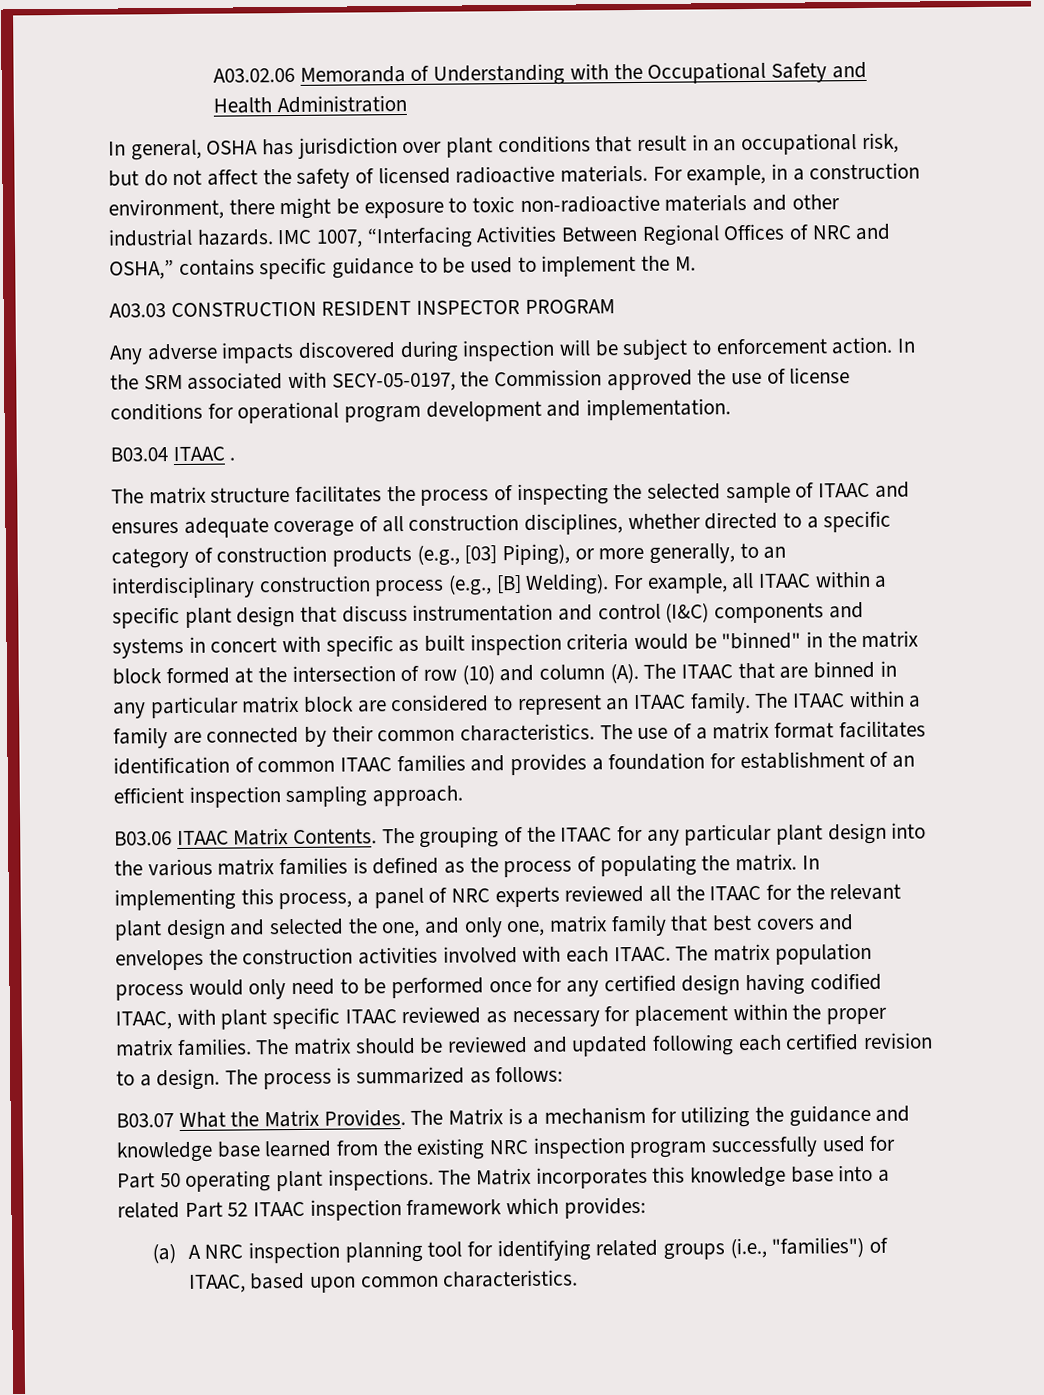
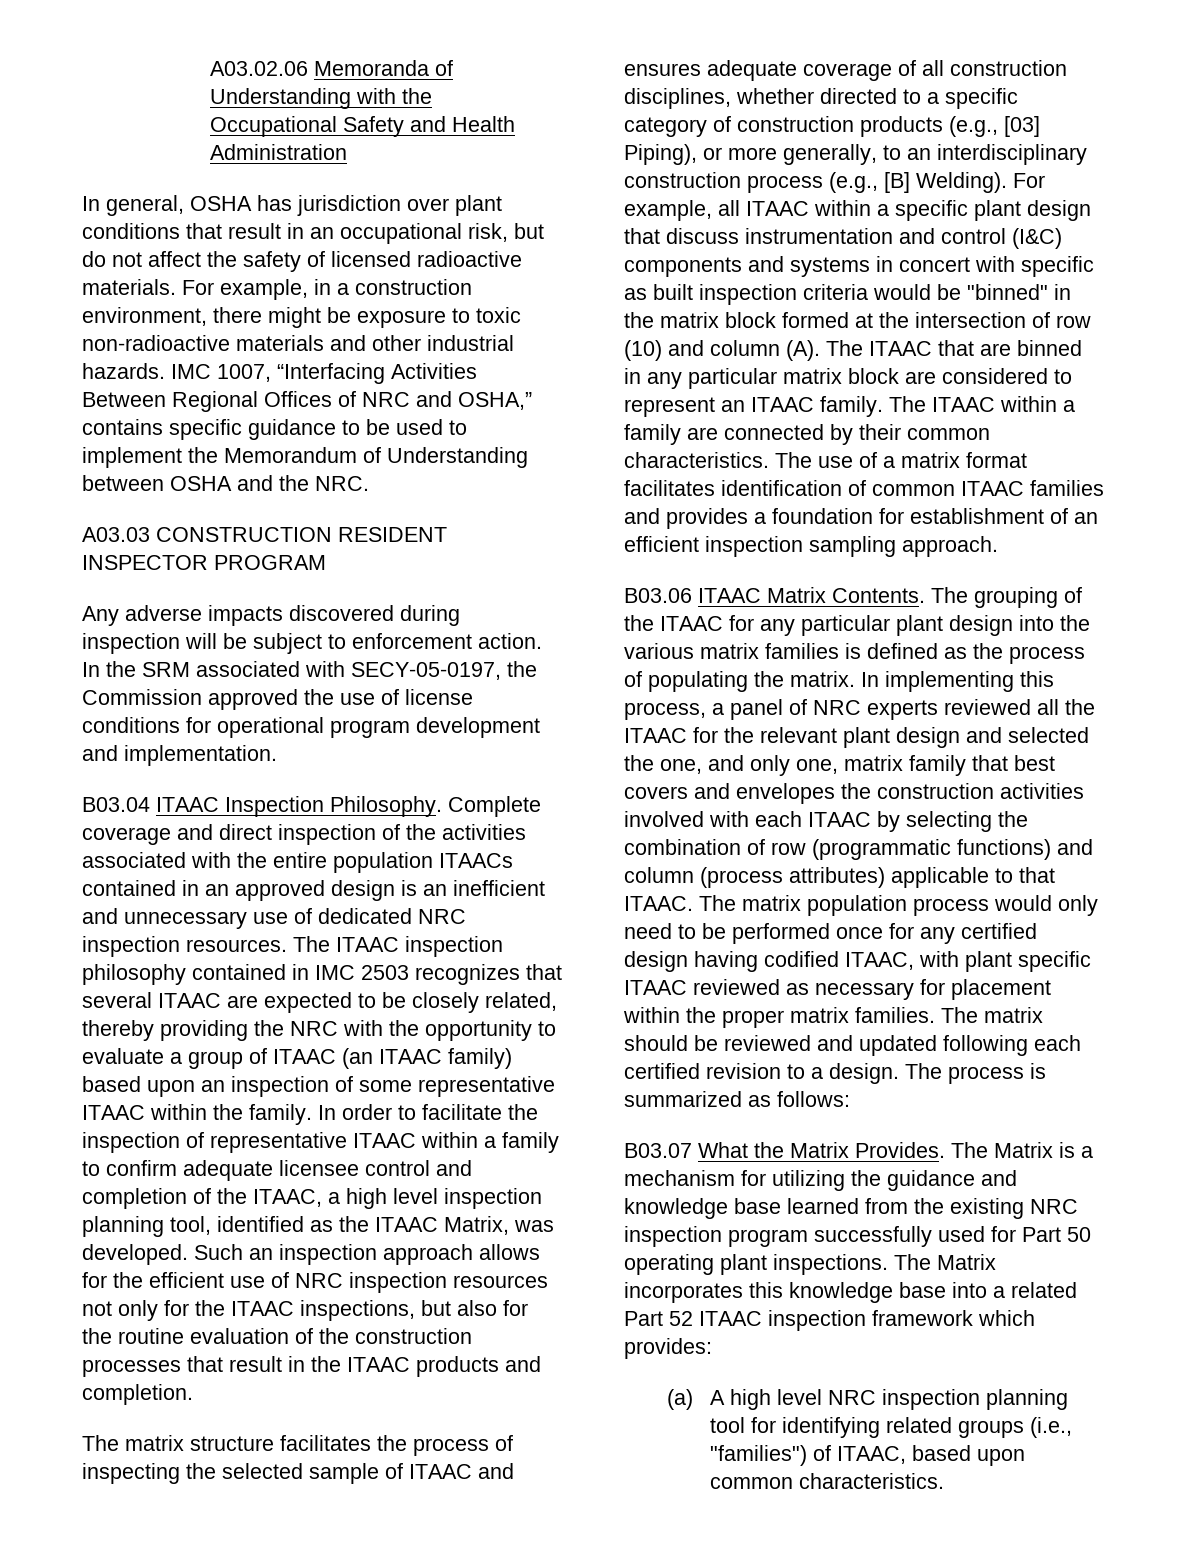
- IMC 1007, “Interfacing Activities Between Regional Offices of NRC and OSHA,” contains specific guidance to be used to implement the M.
+ IMC 1007, “Interfacing Activities Between Regional Offices of NRC and OSHA,” contains specific guidance to be used to implement the Memorandum of Understanding between OSHA and the NRC.
- B03.04 ITAAC .
+ B03.04 ITAAC Inspection Philosophy. Complete coverage and direct inspection of the activities associated with the entire population ITAACs contained in an approved design is an inefficient and unnecessary use of dedicated NRC inspection resources. The ITAAC inspection philosophy contained in IMC 2503 recognizes that several ITAAC are expected to be closely related, thereby providing the NRC with the opportunity to evaluate a group of ITAAC (an ITAAC family) based upon an inspection of some representative ITAAC within the family. In order to facilitate the inspection of representative ITAAC within a family to confirm adequate licensee control and completion of the ITAAC, a high level inspection planning tool, identified as the ITAAC Matrix, was developed. Such an inspection approach allows for the efficient use of NRC inspection resources not only for the ITAAC inspections, but also for the routine evaluation of the construction processes that result in the ITAAC products and completion.
- In implementing this process, a panel of NRC experts reviewed all the ITAAC for the relevant plant design and selected the one, and only one, matrix family that best covers and envelopes the construction activities involved with each ITAAC.
+ In implementing this process, a panel of NRC experts reviewed all the ITAAC for the relevant plant design and selected the one, and only one, matrix family that best covers and envelopes the construction activities involved with each ITAAC by selecting the combination of row (programmatic functions) and column (process attributes) applicable to that ITAAC.
- (a) A NRC inspection planning tool for identifying related groups (i.e., "families") of ITAAC, based upon common characteristics.
+ (a) A high level NRC inspection planning tool for identifying related groups (i.e., "families") of ITAAC, based upon common characteristics.

